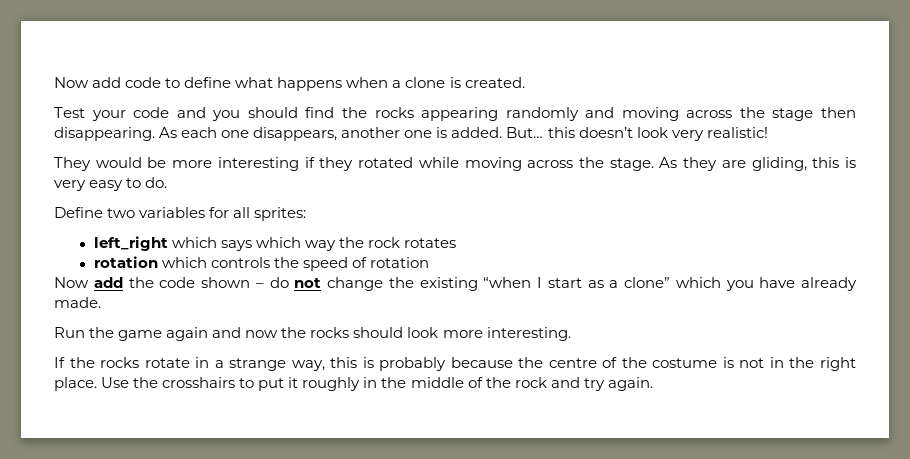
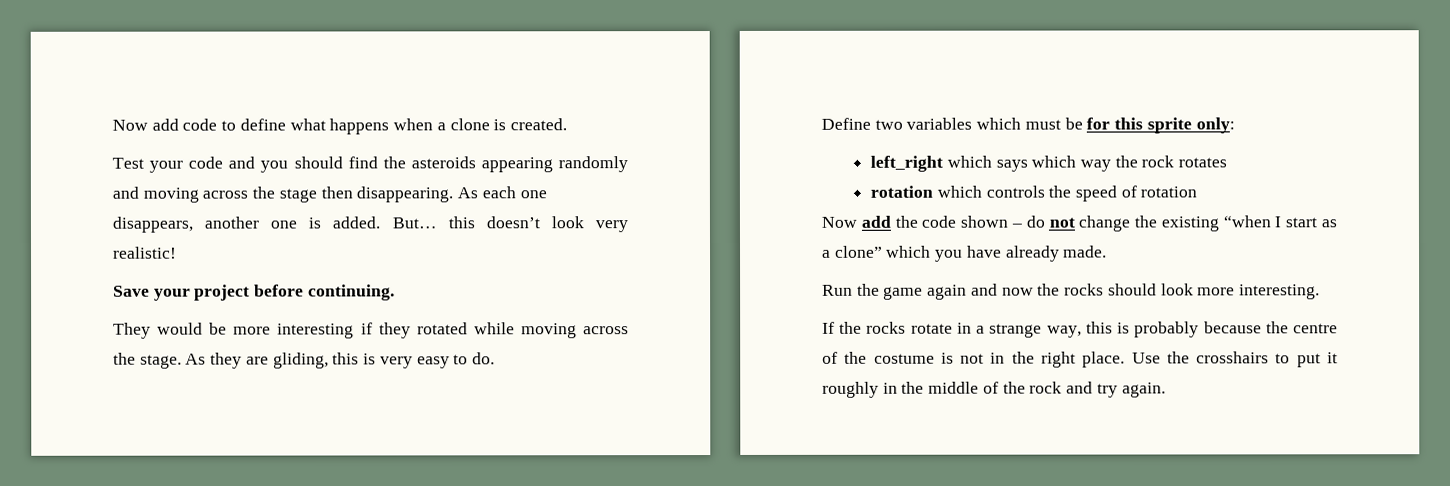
- Test your code and you should find the rocks appearing randomly and moving across the stage then disappearing.
+ Test your code and you should find the asteroids appearing randomly and moving across the stage then disappearing.
+ Save your project before continuing.
- Define two variables for all sprites:
+ Define two variables which must be for this sprite only:

